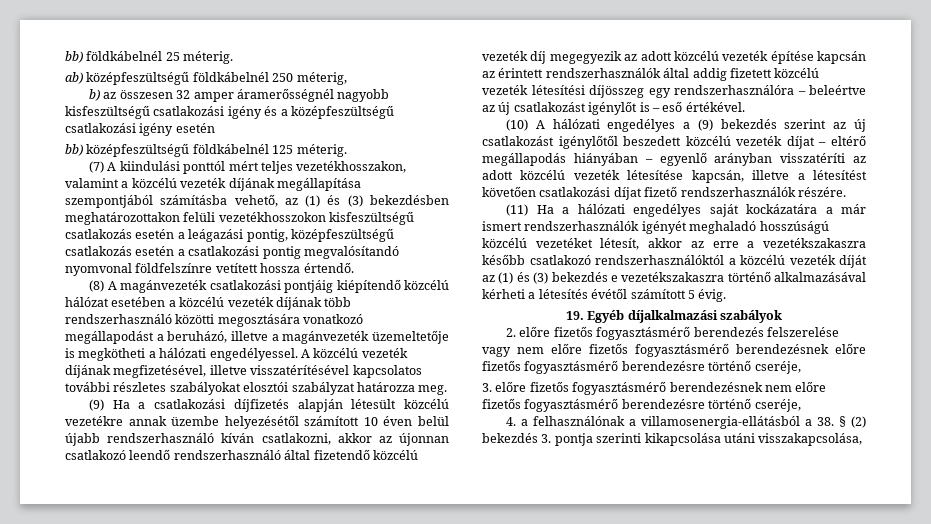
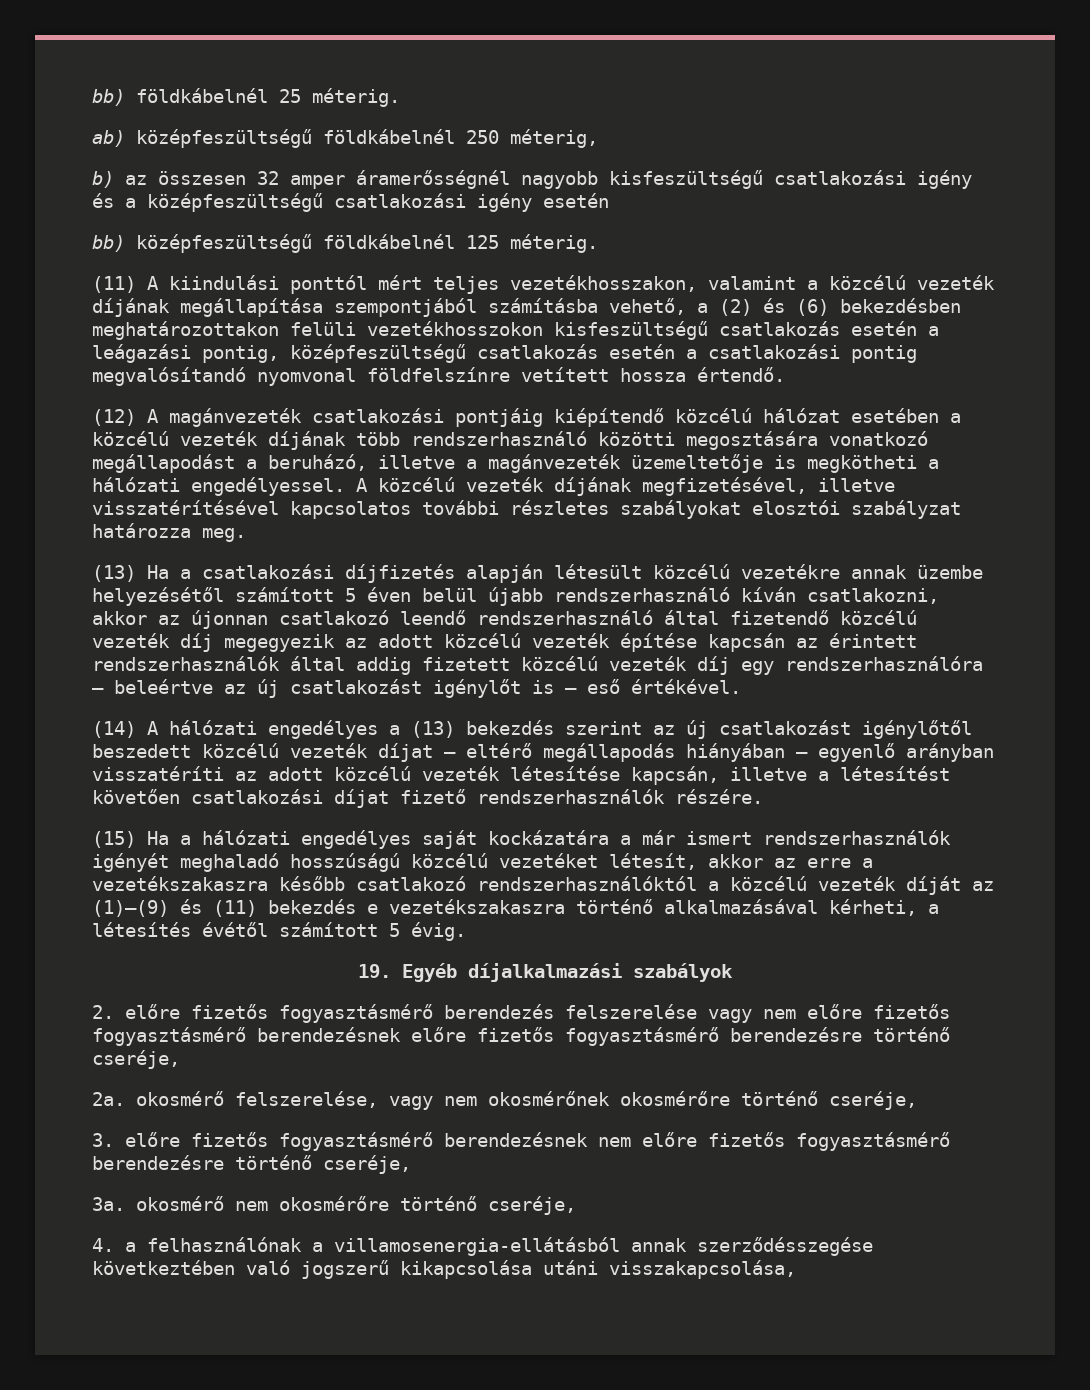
- (7) A kiindulási ponttól mért teljes vezetékhosszakon, valamint a közcélú vezeték díjának megállapítása szempontjából számításba vehető, az (1) és (3) bekezdésben meghatározottakon felüli vezetékhosszokon kisfeszültségű csatlakozás esetén a leágazási pontig, középfeszültségű csatlakozás esetén a csatlakozási pontig megvalósítandó nyomvonal földfelszínre vetített hossza értendő.
+ (11) A kiindulási ponttól mért teljes vezetékhosszakon, valamint a közcélú vezeték díjának megállapítása szempontjából számításba vehető, a (2) és (6) bekezdésben meghatározottakon felüli vezetékhosszokon kisfeszültségű csatlakozás esetén a leágazási pontig, középfeszültségű csatlakozás esetén a csatlakozási pontig megvalósítandó nyomvonal földfelszínre vetített hossza értendő.
- (8) A magánvezeték csatlakozási pontjáig kiépítendő közcélú hálózat esetében a közcélú vezeték díjának több rendszerhasználó közötti megosztására vonatkozó megállapodást a beruházó, illetve a magánvezeték üzemeltetője is megkötheti a hálózati engedélyessel.
+ (12) A magánvezeték csatlakozási pontjáig kiépítendő közcélú hálózat esetében a közcélú vezeték díjának több rendszerhasználó közötti megosztására vonatkozó megállapodást a beruházó, illetve a magánvezeték üzemeltetője is megkötheti a hálózati engedélyessel.
- (9) Ha a csatlakozási díjfizetés alapján létesült közcélú vezetékre annak üzembe helyezésétől számított 10 éven belül újabb rendszerhasználó kíván csatlakozni, akkor az újonnan csatlakozó leendő rendszerhasználó által fizetendő közcélú vezeték díj megegyezik az adott közcélú vezeték építése kapcsán az érintett rendszerhasználók által addig fizetett közcélú vezeték létesítési díjösszeg egy rendszerhasználóra – beleértve az új csatlakozást igénylőt is – eső értékével.
+ (13) Ha a csatlakozási díjfizetés alapján létesült közcélú vezetékre annak üzembe helyezésétől számított 5 éven belül újabb rendszerhasználó kíván csatlakozni, akkor az újonnan csatlakozó leendő rendszerhasználó által fizetendő közcélú vezeték díj megegyezik az adott közcélú vezeték építése kapcsán az érintett rendszerhasználók által addig fizetett közcélú vezeték díj egy rendszerhasználóra – beleértve az új csatlakozást igénylőt is – eső értékével.
- (10) A hálózati engedélyes a (9) bekezdés szerint az új csatlakozást igénylőtől beszedett közcélú vezeték díjat – eltérő megállapodás hiányában – egyenlő arányban visszatéríti az adott közcélú vezeték létesítése kapcsán, illetve a létesítést követően csatlakozási díjat fizető rendszerhasználók részére.
+ (14) A hálózati engedélyes a (13) bekezdés szerint az új csatlakozást igénylőtől beszedett közcélú vezeték díjat – eltérő megállapodás hiányában – egyenlő arányban visszatéríti az adott közcélú vezeték létesítése kapcsán, illetve a létesítést követően csatlakozási díjat fizető rendszerhasználók részére.
- (11) Ha a hálózati engedélyes saját kockázatára a már ismert rendszerhasználók igényét meghaladó hosszúságú közcélú vezetéket létesít, akkor az erre a vezetékszakaszra később csatlakozó rendszerhasználóktól a közcélú vezeték díját az (1) és (3) bekezdés e vezetékszakaszra történő alkalmazásával kérheti a létesítés évétől számított 5 évig.
+ (15) Ha a hálózati engedélyes saját kockázatára a már ismert rendszerhasználók igényét meghaladó hosszúságú közcélú vezetéket létesít, akkor az erre a vezetékszakaszra később csatlakozó rendszerhasználóktól a közcélú vezeték díját az (1)–(9) és (11) bekezdés e vezetékszakaszra történő alkalmazásával kérheti, a létesítés évétől számított 5 évig.
+ 2a. okosmérő felszerelése, vagy nem okosmérőnek okosmérőre történő cseréje,
+ 3a. okosmérő nem okosmérőre történő cseréje,
- 4. a felhasználónak a villamosenergia-ellátásból a 38. § (2) bekezdés 3. pontja szerinti kikapcsolása utáni visszakapcsolása,
+ 4. a felhasználónak a villamosenergia-ellátásból annak szerződésszegése következtében való jogszerű kikapcsolása utáni visszakapcsolása,

